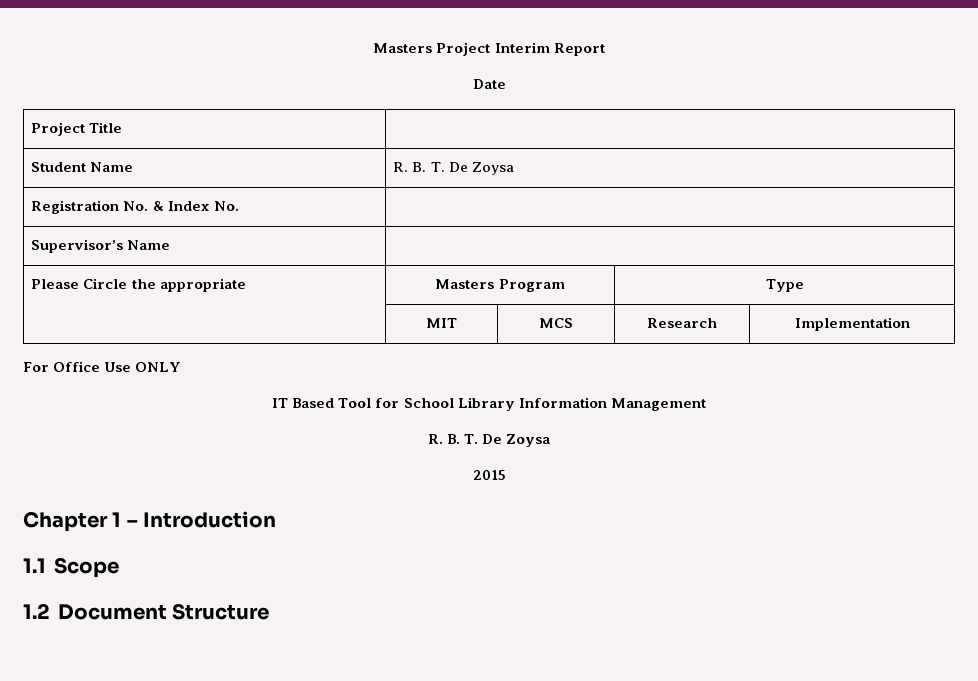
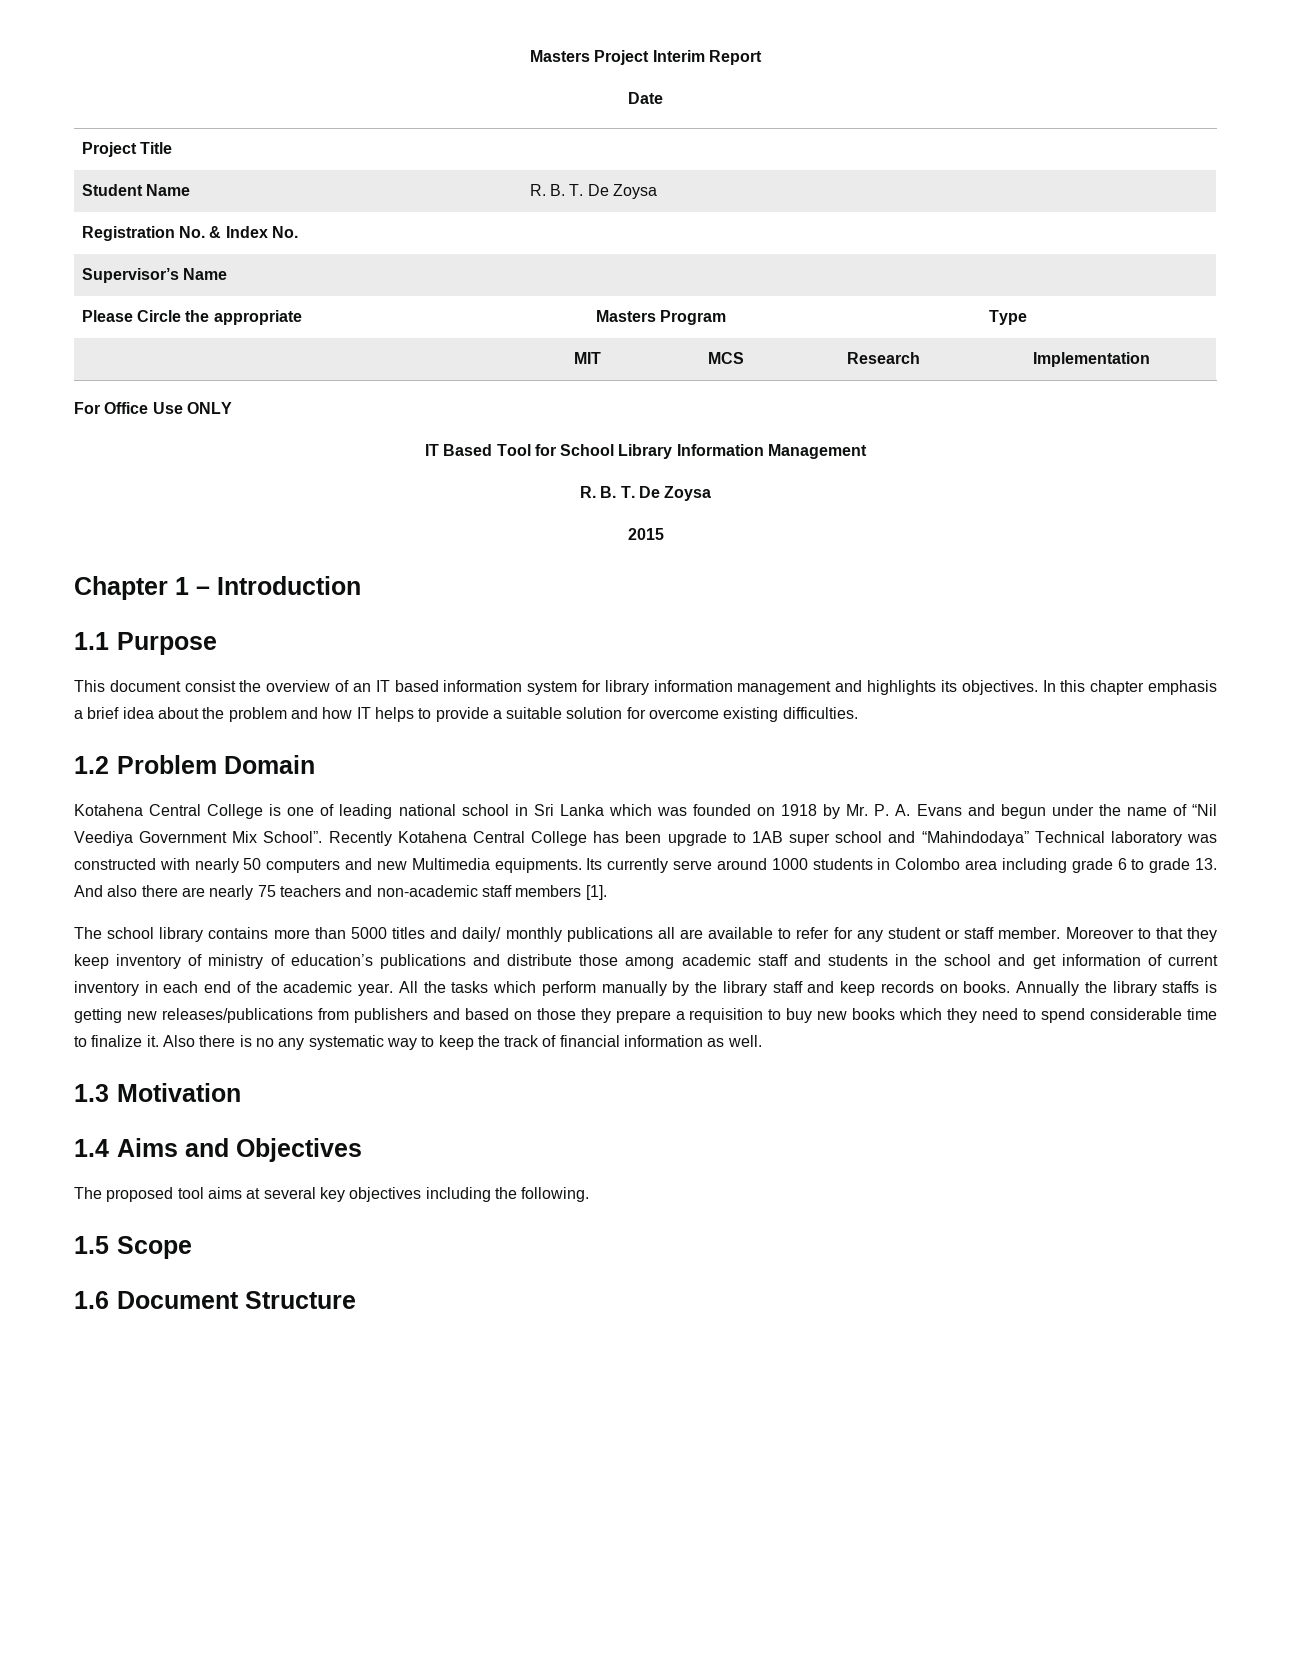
- 1.1 Scope
+ 1.1 Purpose
+ This document consist the overview of an IT based information system for library information management and highlights its objectives. In this chapter emphasis a brief idea about the problem and how IT helps to provide a suitable solution for overcome existing difficulties.
+ 1.2 Problem Domain
+ Kotahena Central College is one of leading national school in Sri Lanka which was founded on 1918 by Mr. P. A. Evans and begun under the name of “Nil Veediya Government Mix School”. Recently Kotahena Central College has been upgrade to 1AB super school and “Mahindodaya” Technical laboratory was constructed with nearly 50 computers and new Multimedia equipments. Its currently serve around 1000 students in Colombo area including grade 6 to grade 13. And also there are nearly 75 teachers and non-academic staff members [1].
+ The school library contains more than 5000 titles and daily/ monthly publications all are available to refer for any student or staff member. Moreover to that they keep inventory of ministry of education’s publications and distribute those among academic staff and students in the school and get information of current inventory in each end of the academic year. All the tasks which perform manually by the library staff and keep records on books. Annually the library staffs is getting new releases/publications from publishers and based on those they prepare a requisition to buy new books which they need to spend considerable time to finalize it. Also there is no any systematic way to keep the track of financial information as well.
+ 1.3 Motivation
+ 1.4 Aims and Objectives
+ The proposed tool aims at several key objectives including the following.
+ 1.5 Scope
- 1.2 Document Structure
+ 1.6 Document Structure

